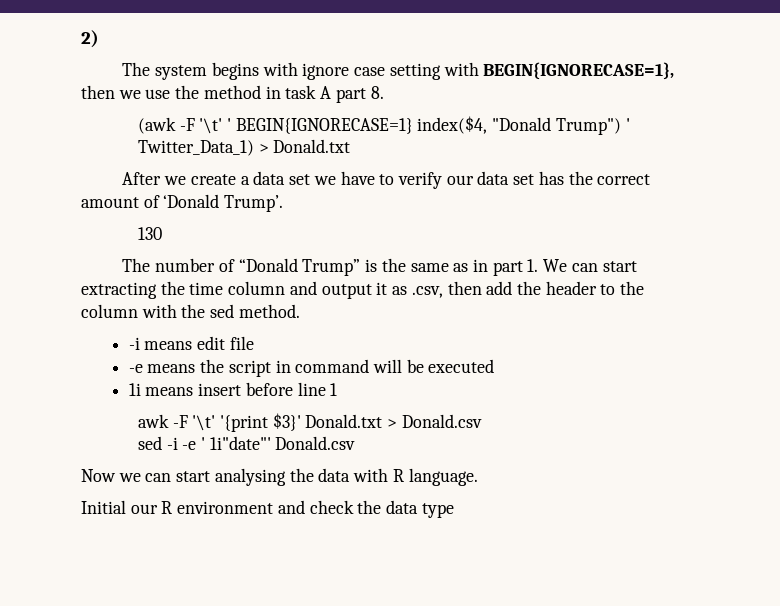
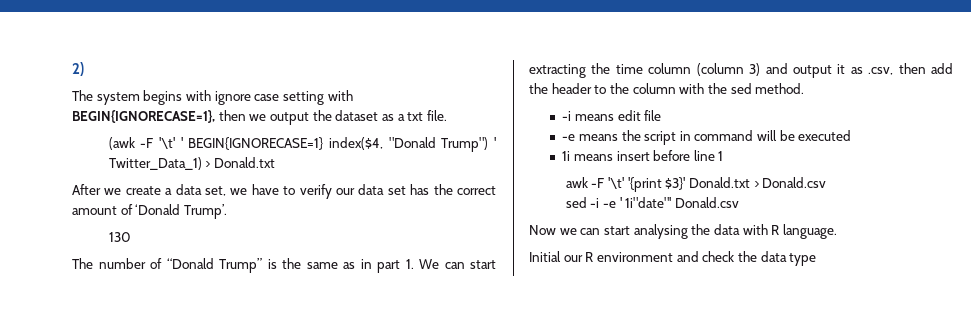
- The system begins with ignore case setting with BEGIN{IGNORECASE=1}, then we use the method in task A part 8.
+ The system begins with ignore case setting with BEGIN{IGNORECASE=1}, then we output the dataset as a txt file.
- After we create a data set we have to verify our data set has the correct amount of ‘Donald Trump’.
+ After we create a data set, we have to verify our data set has the correct amount of ‘Donald Trump’.
- The number of “Donald Trump” is the same as in part 1. We can start extracting the time column and output it as .csv, then add the header to the column with the sed method.
+ The number of “Donald Trump” is the same as in part 1. We can start extracting the time column (column 3) and output it as .csv, then add the header to the column with the sed method.

